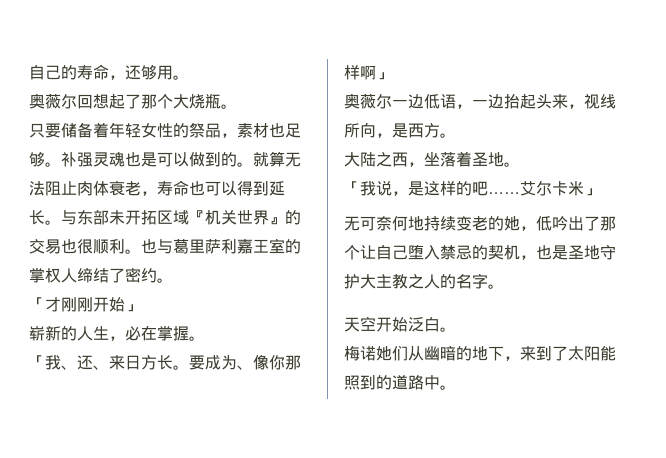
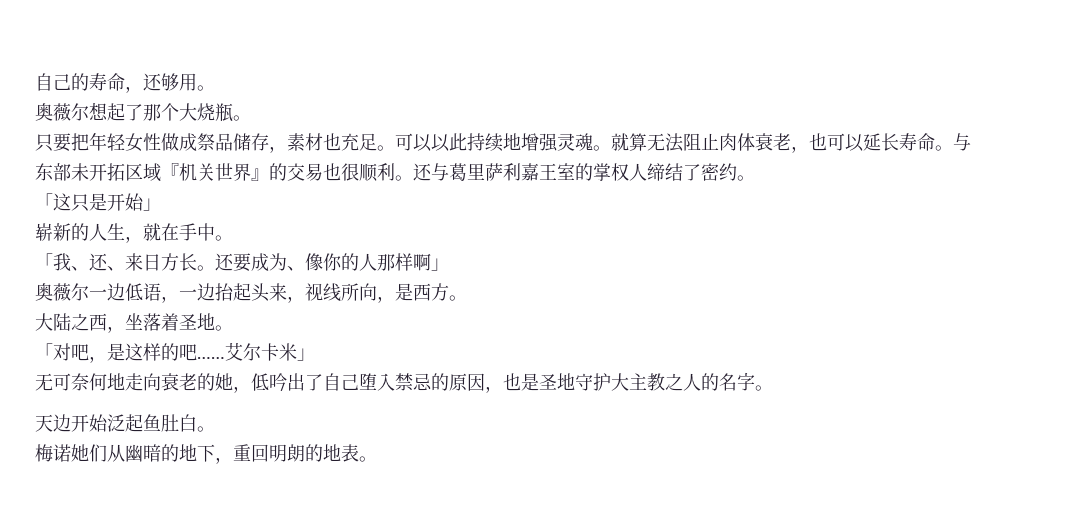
- 奥薇尔回想起了那个大烧瓶。
+ 奥薇尔想起了那个大烧瓶。
- 只要储备着年轻女性的祭品，素材也足够。补强灵魂也是可以做到的。
+ 只要把年轻女性做成祭品储存，素材也充足。可以以此持续地增强灵魂。
- 就算无法阻止肉体衰老，寿命也可以得到延长。
+ 就算无法阻止肉体衰老，也可以延长寿命。
- 也与葛里萨利嘉王室的掌权人缔结了密约。
+ 还与葛里萨利嘉王室的掌权人缔结了密约。
- 「才刚刚开始」
+ 「这只是开始」
- 崭新的人生，必在掌握。
+ 崭新的人生，就在手中。
- 要成为、像你那样啊」
+ 还要成为、像你的人那样啊」
- 「我说，是这样的吧……
+ 「对吧，是这样的吧……
- 无可奈何地持续变老的她，低吟出了那个让自己堕入禁忌的契机，也是圣地守护大主教之人的名字。
+ 无可奈何地走向衰老的她，低吟出了自己堕入禁忌的原因，也是圣地守护大主教之人的名字。
- 天空开始泛白。
+ 天边开始泛起鱼肚白。
- 梅诺她们从幽暗的地下，来到了太阳能照到的道路中。
+ 梅诺她们从幽暗的地下，重回明朗的地表。

